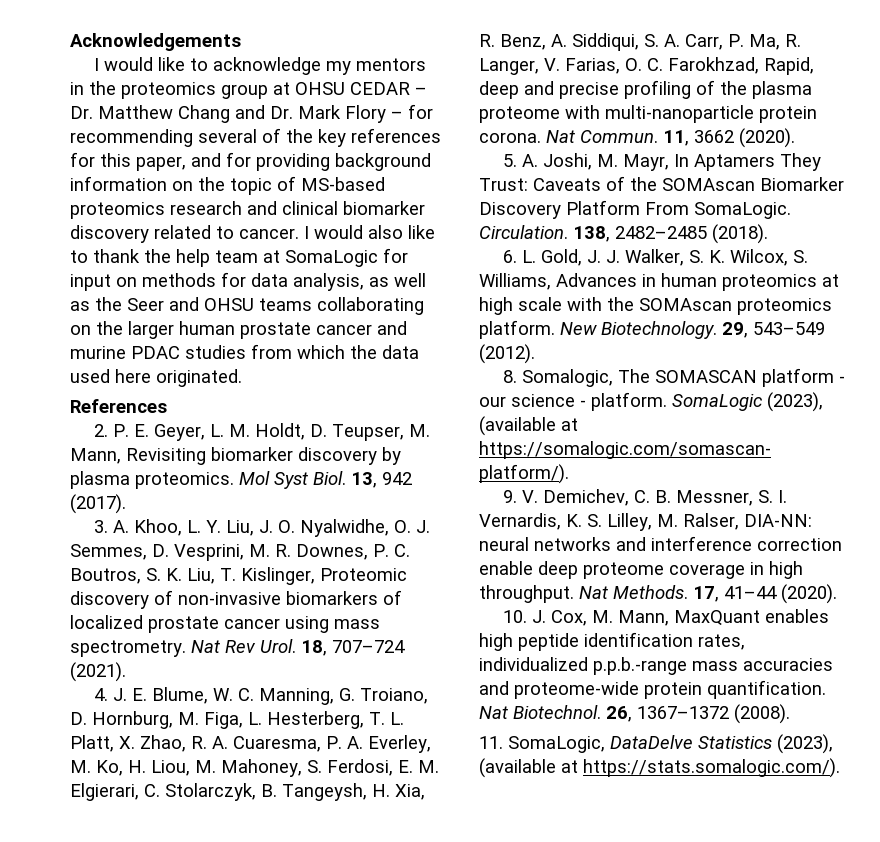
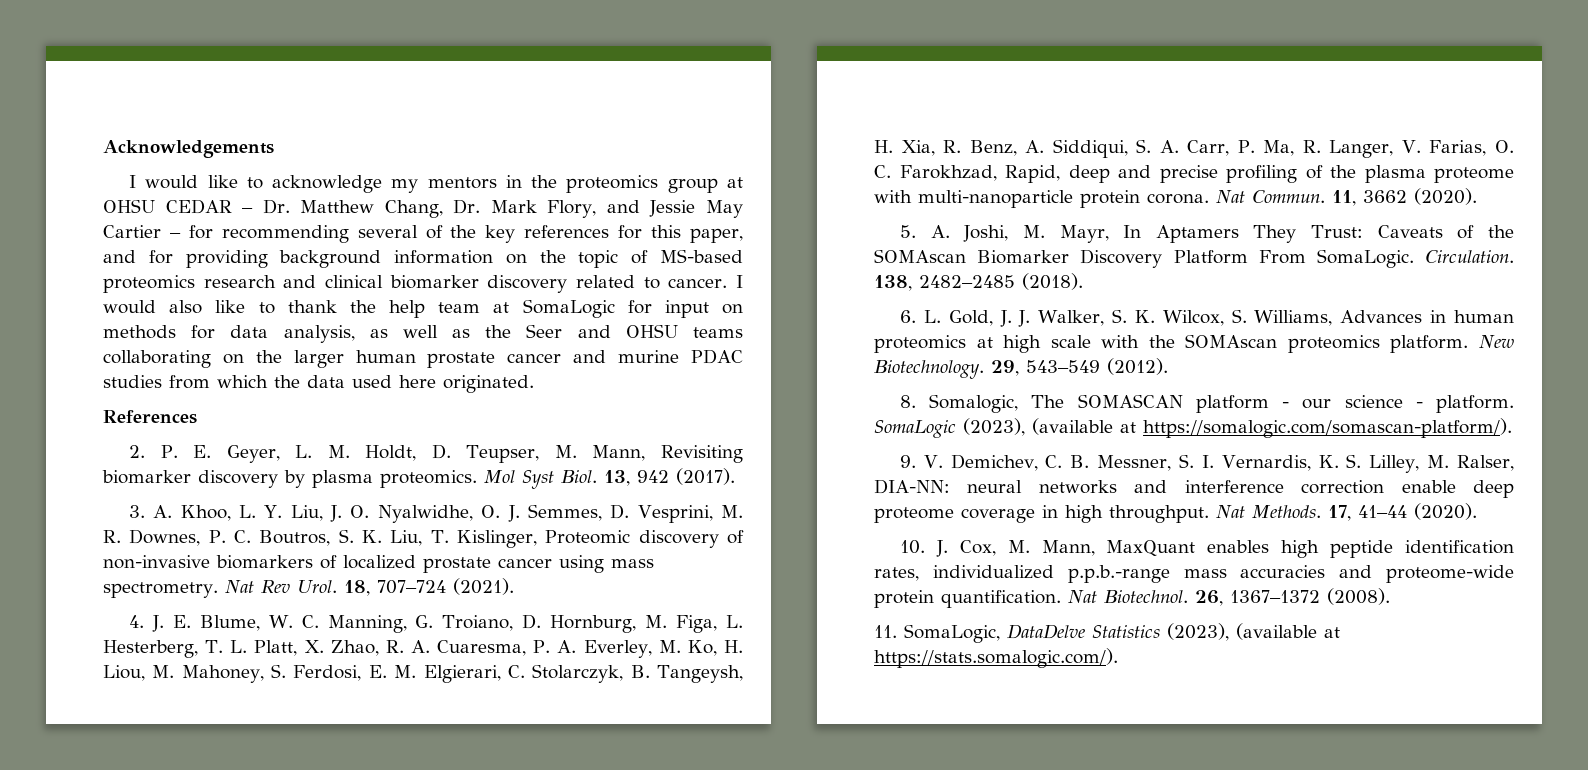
- I would like to acknowledge my mentors in the proteomics group at OHSU CEDAR – Dr. Matthew Chang and Dr. Mark Flory – for recommending several of the key references for this paper, and for providing background information on the topic of MS-based proteomics research and clinical biomarker discovery related to cancer.
+ I would like to acknowledge my mentors in the proteomics group at OHSU CEDAR – Dr. Matthew Chang, Dr. Mark Flory, and Jessie May Cartier – for recommending several of the key references for this paper, and for providing background information on the topic of MS-based proteomics research and clinical biomarker discovery related to cancer.

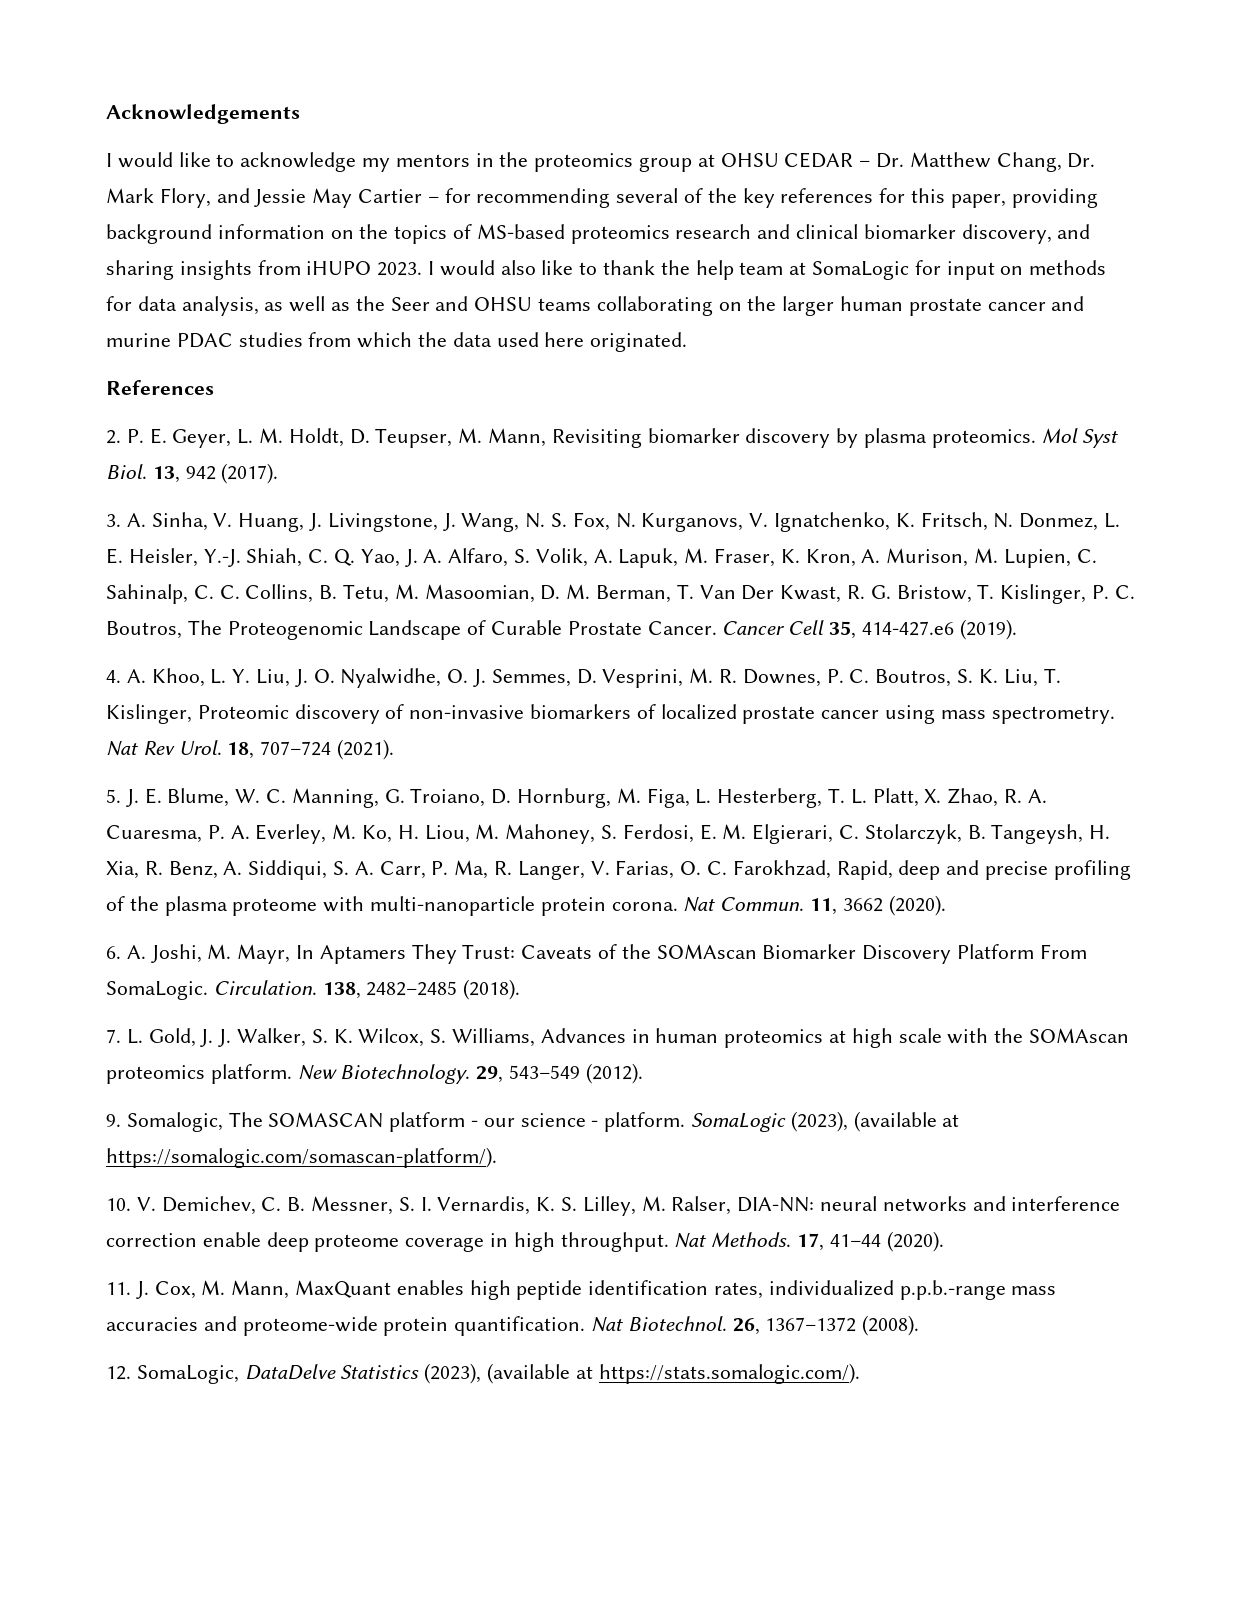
- I would like to acknowledge my mentors in the proteomics group at OHSU CEDAR – Dr. Matthew Chang, Dr. Mark Flory, and Jessie May Cartier – for recommending several of the key references for this paper, and for providing background information on the topic of MS-based proteomics research and clinical biomarker discovery related to cancer.
+ I would like to acknowledge my mentors in the proteomics group at OHSU CEDAR – Dr. Matthew Chang, Dr. Mark Flory, and Jessie May Cartier – for recommending several of the key references for this paper, providing background information on the topics of MS-based proteomics research and clinical biomarker discovery, and sharing insights from iHUPO 2023.
- 3. A. Khoo, L. Y. Liu, J. O. Nyalwidhe, O. J. Semmes, D. Vesprini, M. R. Downes, P. C. Boutros, S. K. Liu, T. Kislinger, Proteomic discovery of non-invasive biomarkers of localized prostate cancer using mass spectrometry.
+ 3. A. Sinha, V. Huang, J. Livingstone, J. Wang, N. S. Fox, N. Kurganovs, V. Ignatchenko, K. Fritsch, N. Donmez, L. E. Heisler, Y.-J. Shiah, C. Q. Yao, J. A. Alfaro, S. Volik, A. Lapuk, M. Fraser, K. Kron, A. Murison, M. Lupien, C. Sahinalp, C. C. Collins, B. Tetu, M. Masoomian, D. M. Berman, T. Van Der Kwast, R. G. Bristow, T. Kislinger, P. C. Boutros, The Proteogenomic Landscape of Curable Prostate Cancer. Cancer Cell 35, 414-427.e6 (2019).
+ 4. A. Khoo, L. Y. Liu, J. O. Nyalwidhe, O. J. Semmes, D. Vesprini, M. R. Downes, P. C. Boutros, S. K. Liu, T. Kislinger, Proteomic discovery of non-invasive biomarkers of localized prostate cancer using mass spectrometry.
- 4. J. E. Blume, W. C. Manning, G. Troiano, D. Hornburg, M. Figa, L. Hesterberg, T. L. Platt, X. Zhao, R. A. Cuaresma, P. A. Everley, M. Ko, H. Liou, M. Mahoney, S. Ferdosi, E. M. Elgierari, C. Stolarczyk, B. Tangeysh, H. Xia, R. Benz, A. Siddiqui, S. A. Carr, P. Ma, R. Langer, V. Farias, O. C. Farokhzad, Rapid, deep and precise profiling of the plasma proteome with multi-nanoparticle protein corona.
+ 5. J. E. Blume, W. C. Manning, G. Troiano, D. Hornburg, M. Figa, L. Hesterberg, T. L. Platt, X. Zhao, R. A. Cuaresma, P. A. Everley, M. Ko, H. Liou, M. Mahoney, S. Ferdosi, E. M. Elgierari, C. Stolarczyk, B. Tangeysh, H. Xia, R. Benz, A. Siddiqui, S. A. Carr, P. Ma, R. Langer, V. Farias, O. C. Farokhzad, Rapid, deep and precise profiling of the plasma proteome with multi-nanoparticle protein corona.
- 5. A. Joshi, M. Mayr, In Aptamers They Trust: Caveats of the SOMAscan Biomarker Discovery Platform From SomaLogic.
+ 6. A. Joshi, M. Mayr, In Aptamers They Trust: Caveats of the SOMAscan Biomarker Discovery Platform From SomaLogic.
- 6. L. Gold, J. J. Walker, S. K. Wilcox, S. Williams, Advances in human proteomics at high scale with the SOMAscan proteomics platform.
+ 7. L. Gold, J. J. Walker, S. K. Wilcox, S. Williams, Advances in human proteomics at high scale with the SOMAscan proteomics platform.
- 8. Somalogic, The SOMASCAN platform - our science - platform.
+ 9. Somalogic, The SOMASCAN platform - our science - platform.
- 9. V. Demichev, C. B. Messner, S. I. Vernardis, K. S. Lilley, M. Ralser, DIA-NN: neural networks and interference correction enable deep proteome coverage in high throughput.
+ 10. V. Demichev, C. B. Messner, S. I. Vernardis, K. S. Lilley, M. Ralser, DIA-NN: neural networks and interference correction enable deep proteome coverage in high throughput.
- 10. J. Cox, M. Mann, MaxQuant enables high peptide identification rates, individualized p.p.b.-range mass accuracies and proteome-wide protein quantification.
+ 11. J. Cox, M. Mann, MaxQuant enables high peptide identification rates, individualized p.p.b.-range mass accuracies and proteome-wide protein quantification.
- 11. SomaLogic, DataDelve Statistics (2023), (available at https://stats.somalogic.com/).
+ 12. SomaLogic, DataDelve Statistics (2023), (available at https://stats.somalogic.com/).

